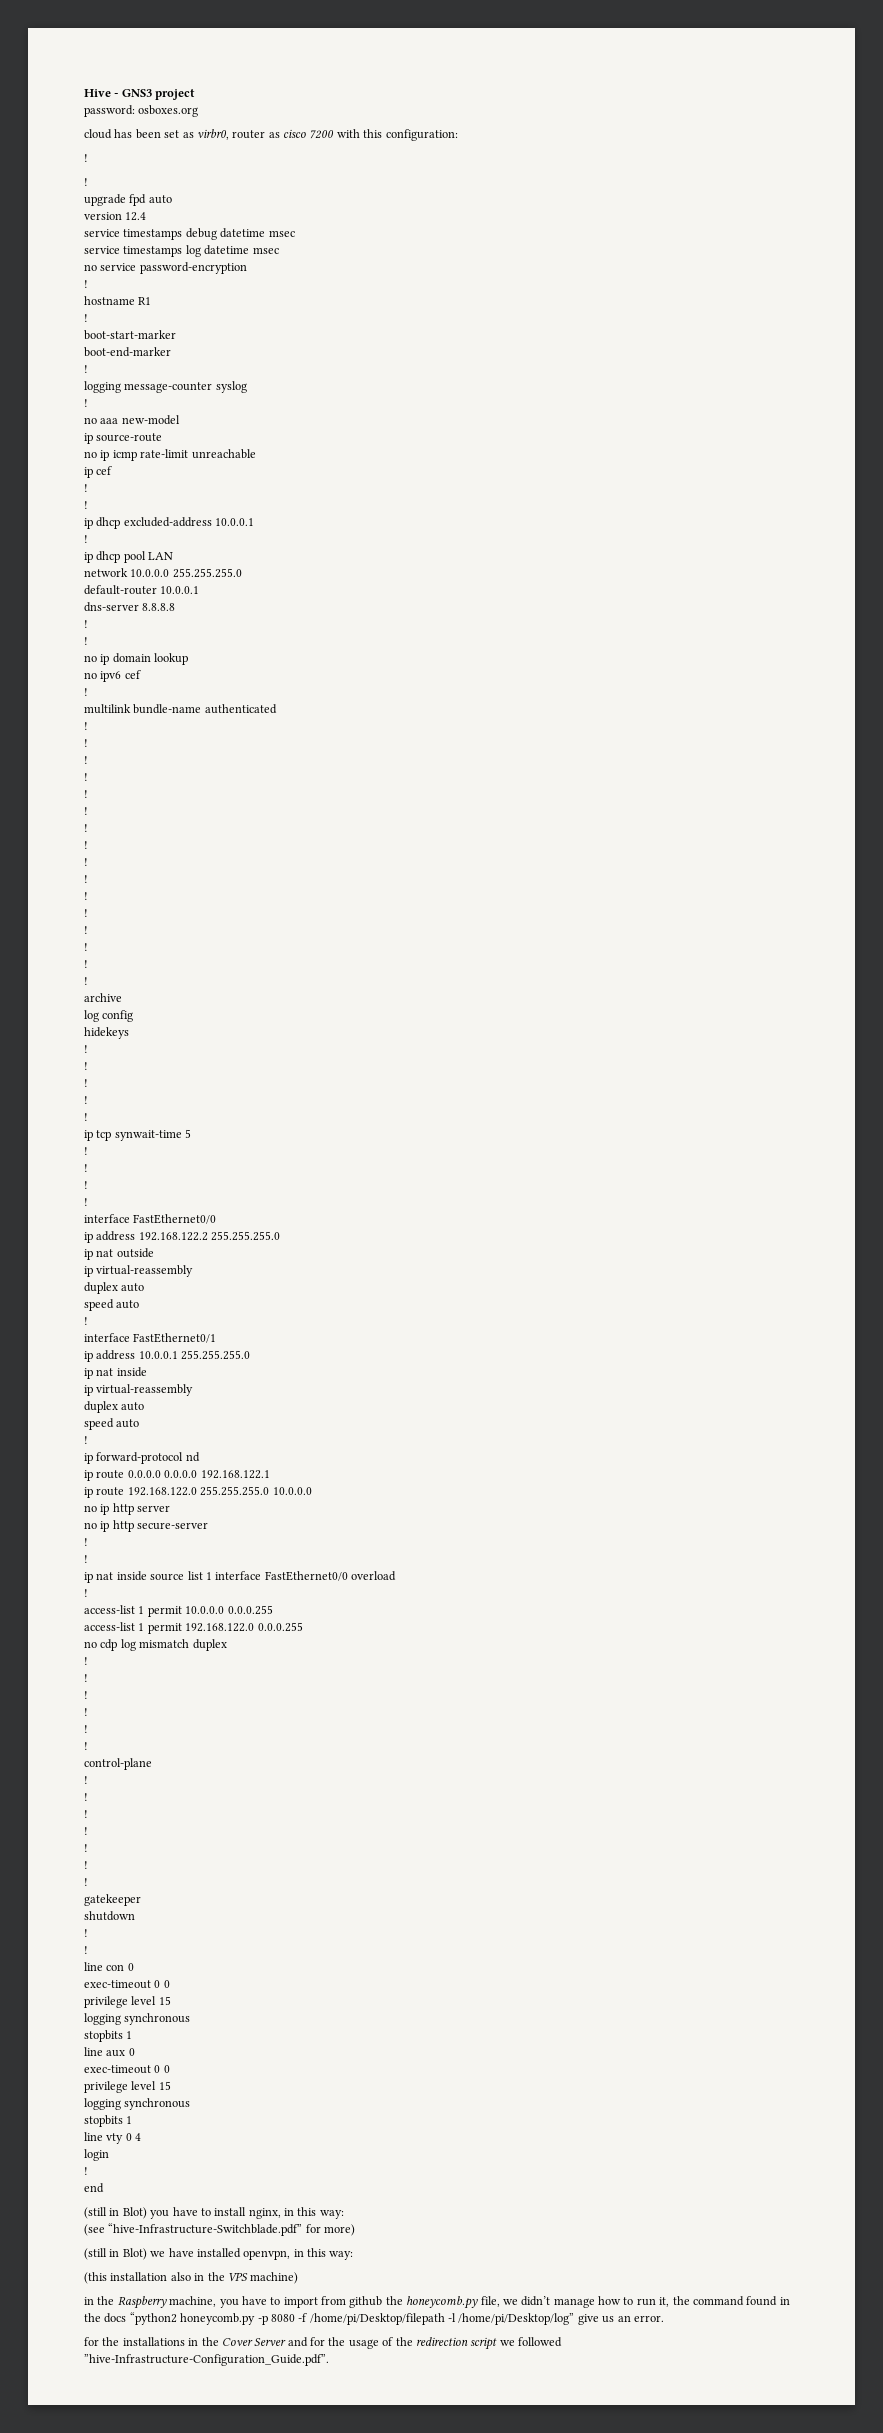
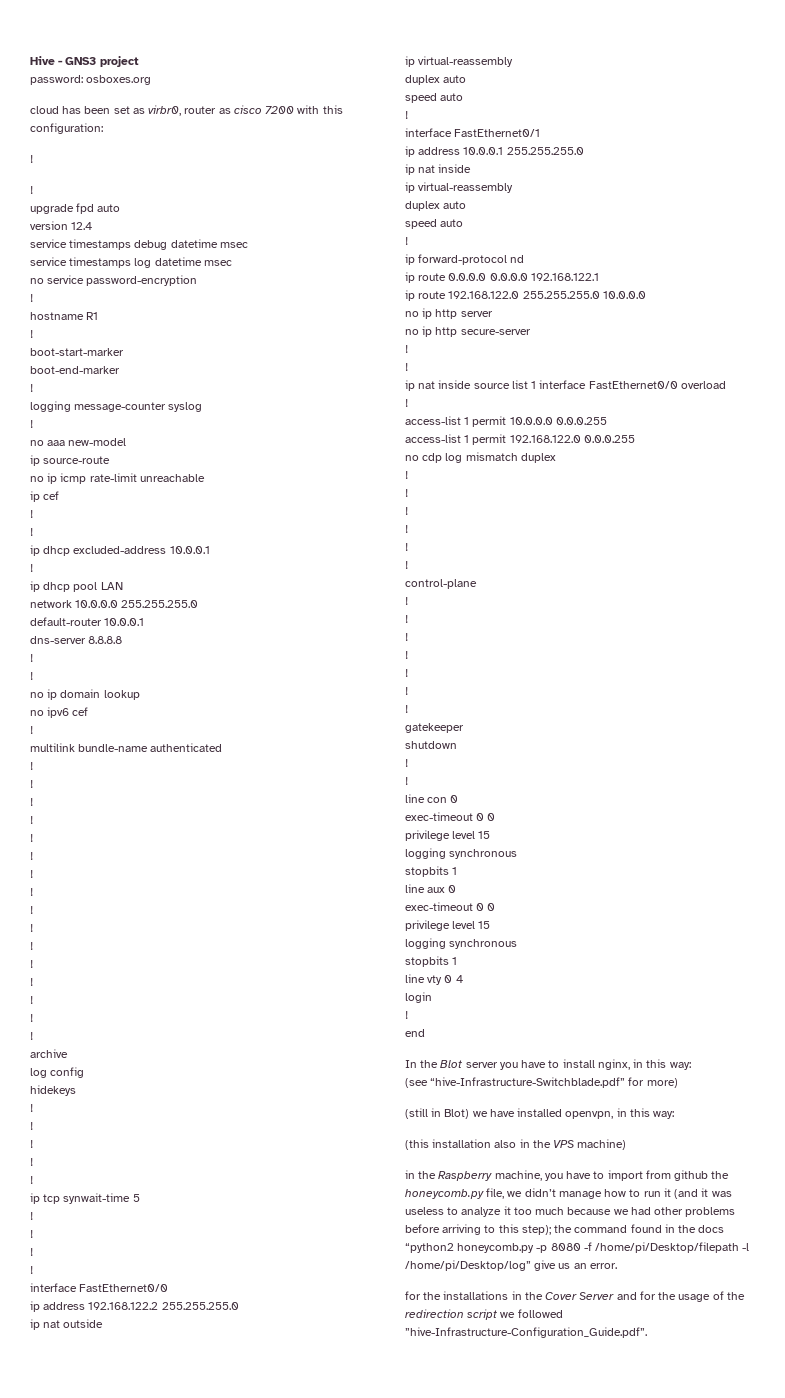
- (still in Blot) you have to install nginx, in this way:
+ In the Blot server you have to install nginx, in this way:
- in the Raspberry machine, you have to import from github the honeycomb.py file, we didn’t manage how to run it, the command found in the docs “python2 honeycomb.py -p 8080 -f /home/pi/Desktop/filepath -l /home/pi/Desktop/log” give us an error.
+ in the Raspberry machine, you have to import from github the honeycomb.py file, we didn’t manage how to run it (and it was useless to analyze it too much because we had other problems before arriving to this step); the command found in the docs “python2 honeycomb.py -p 8080 -f /home/pi/Desktop/filepath -l /home/pi/Desktop/log” give us an error.

